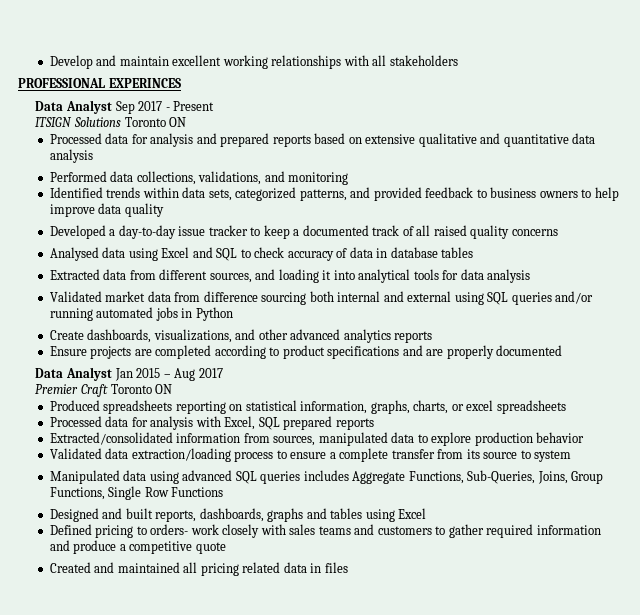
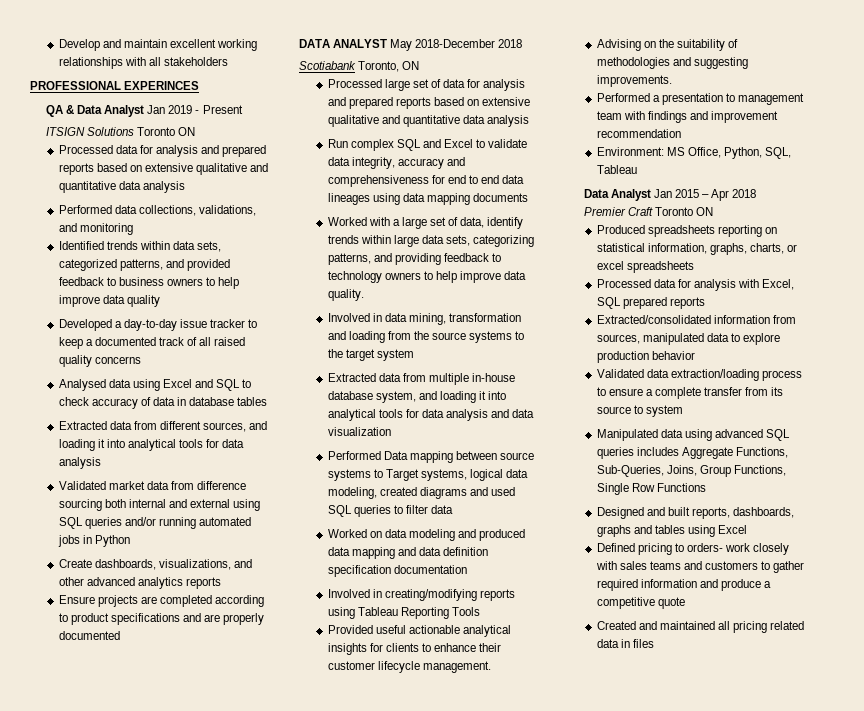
- Data Analyst Sep 2017 - Present
+ QA & Data Analyst Jan 2019 - Present
+ DATA ANALYST May 2018-December 2018
+ Scotiabank Toronto, ON
+ Processed large set of data for analysis and prepared reports based on extensive qualitative and quantitative data analysis
+ Run complex SQL and Excel to validate data integrity, accuracy and comprehensiveness for end to end data lineages using data mapping documents
+ Worked with a large set of data, identify trends within large data sets, categorizing patterns, and providing feedback to technology owners to help improve data quality.
+ Involved in data mining, transformation and loading from the source systems to the target system
+ Extracted data from multiple in-house database system, and loading it into analytical tools for data analysis and data visualization
+ Performed Data mapping between source systems to Target systems, logical data modeling, created diagrams and used SQL queries to filter data
+ Worked on data modeling and produced data mapping and data definition specification documentation
+ Involved in creating/modifying reports using Tableau Reporting Tools
+ Provided useful actionable analytical insights for clients to enhance their customer lifecycle management.
+ Advising on the suitability of methodologies and suggesting improvements.
+ Performed a presentation to management team with findings and improvement recommendation
+ Environment: MS Office, Python, SQL, Tableau
- Data Analyst Jan 2015 – Aug 2017
+ Data Analyst Jan 2015 – Apr 2018

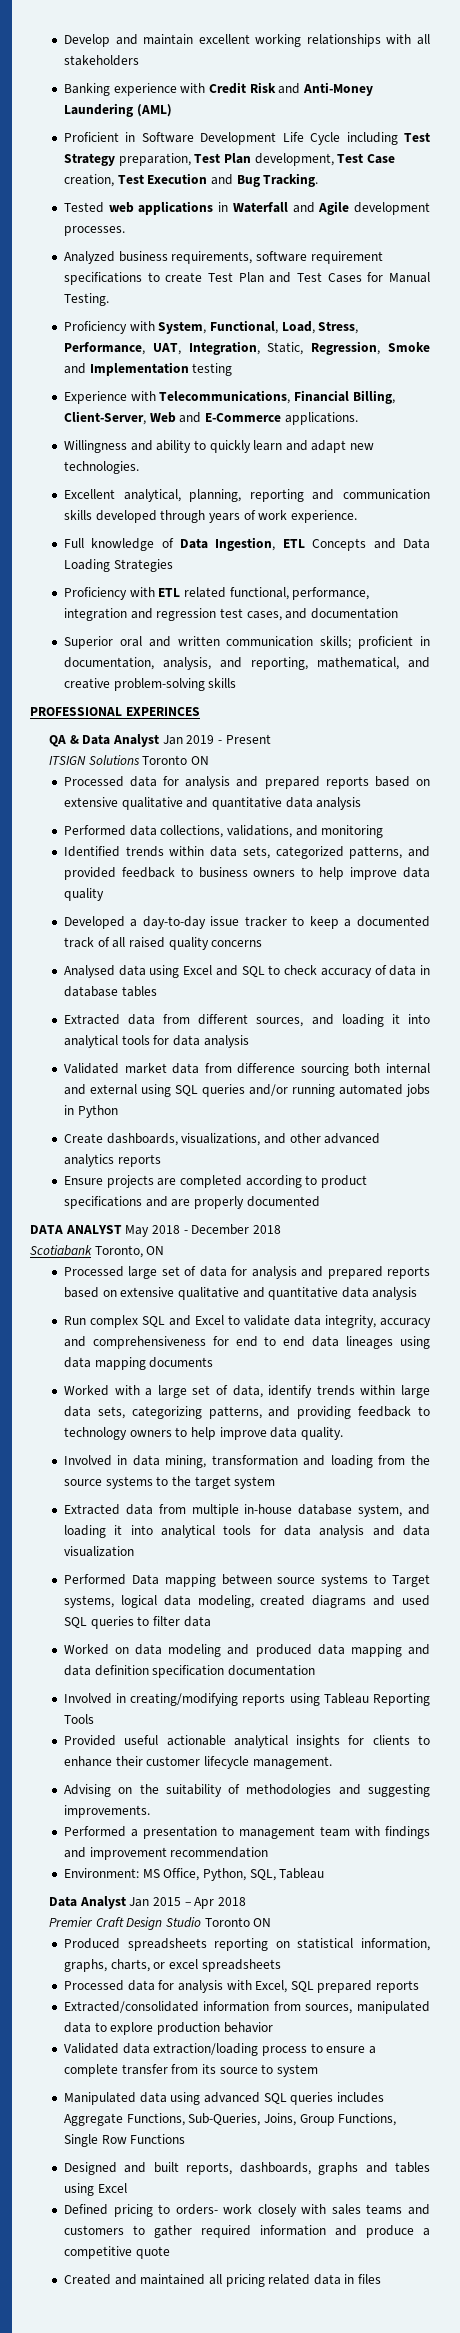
+ Banking experience with Credit Risk and Anti-Money Laundering (AML)
+ Proficient in Software Development Life Cycle including Test Strategy preparation, Test Plan development, Test Case creation, Test Execution and Bug Tracking.
+ Tested web applications in Waterfall and Agile development processes.
+ Analyzed business requirements, software requirement specifications to create Test Plan and Test Cases for Manual Testing.
+ Proficiency with System, Functional, Load, Stress, Performance, UAT, Integration, Static, Regression, Smoke and Implementation testing
+ Experience with Telecommunications, Financial Billing, Client-Server, Web and E-Commerce applications.
+ Willingness and ability to quickly learn and adapt new technologies.
+ Excellent analytical, planning, reporting and communication skills developed through years of work experience.
+ Full knowledge of Data Ingestion, ETL Concepts and Data Loading Strategies
+ Proficiency with ETL related functional, performance, integration and regression test cases, and documentation
+ Superior oral and written communication skills; proficient in documentation, analysis, and reporting, mathematical, and creative problem-solving skills
- DATA ANALYST May 2018-December 2018
+ DATA ANALYST May 2018 - December 2018
- Premier Craft Toronto ON
+ Premier Craft Design Studio Toronto ON

